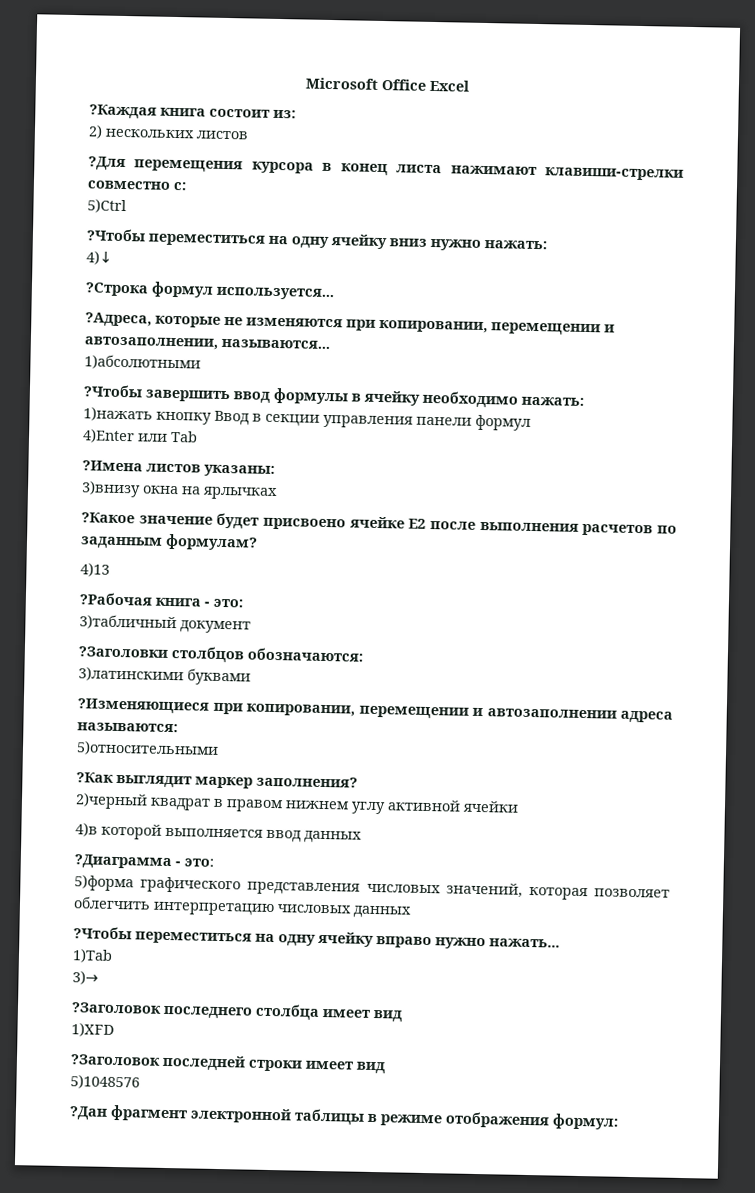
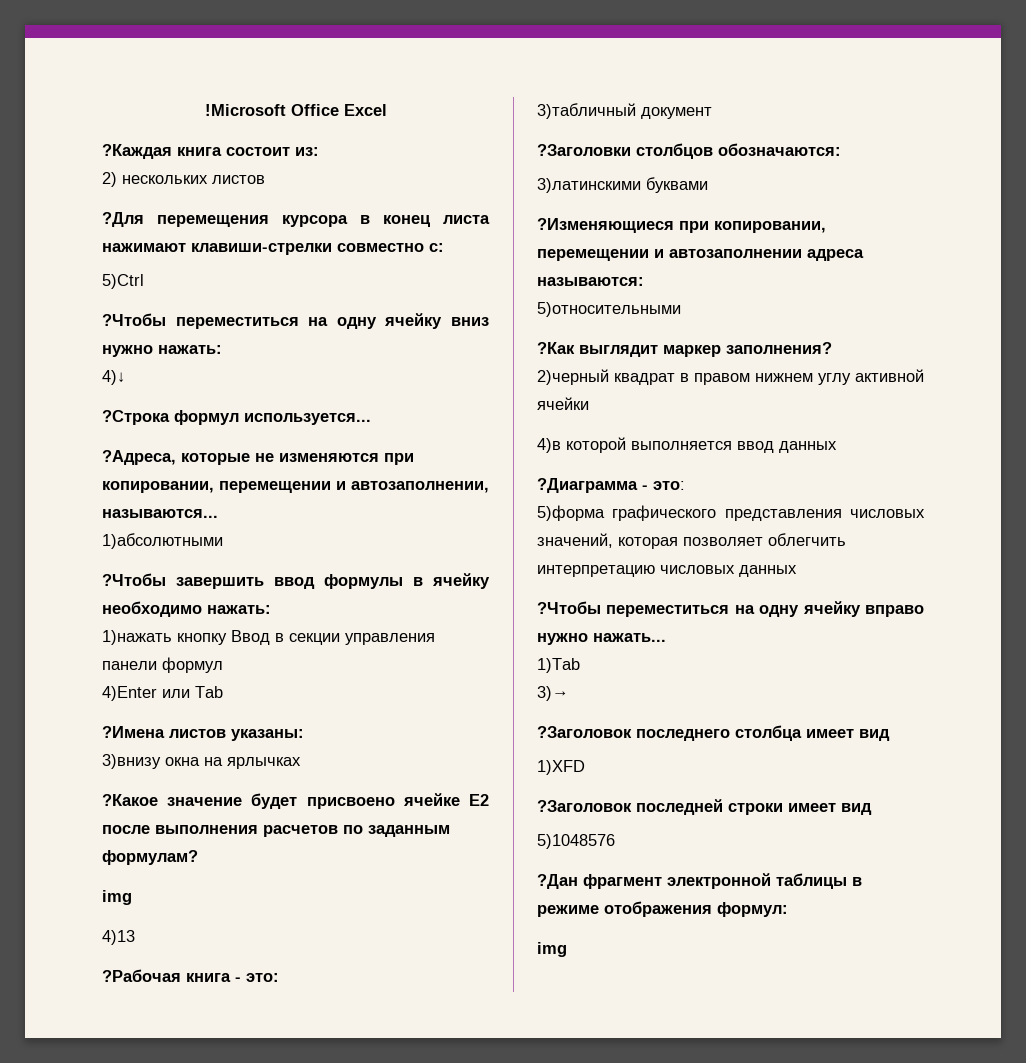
- Microsoft Office Excel
+ !Microsoft Office Excel
  ?Какое значение будет присвоено ячейке Е2 после выполнения расчетов по заданным формулам?
+ img
  ?Дан фрагмент электронной таблицы в режиме отображения формул:
+ img

